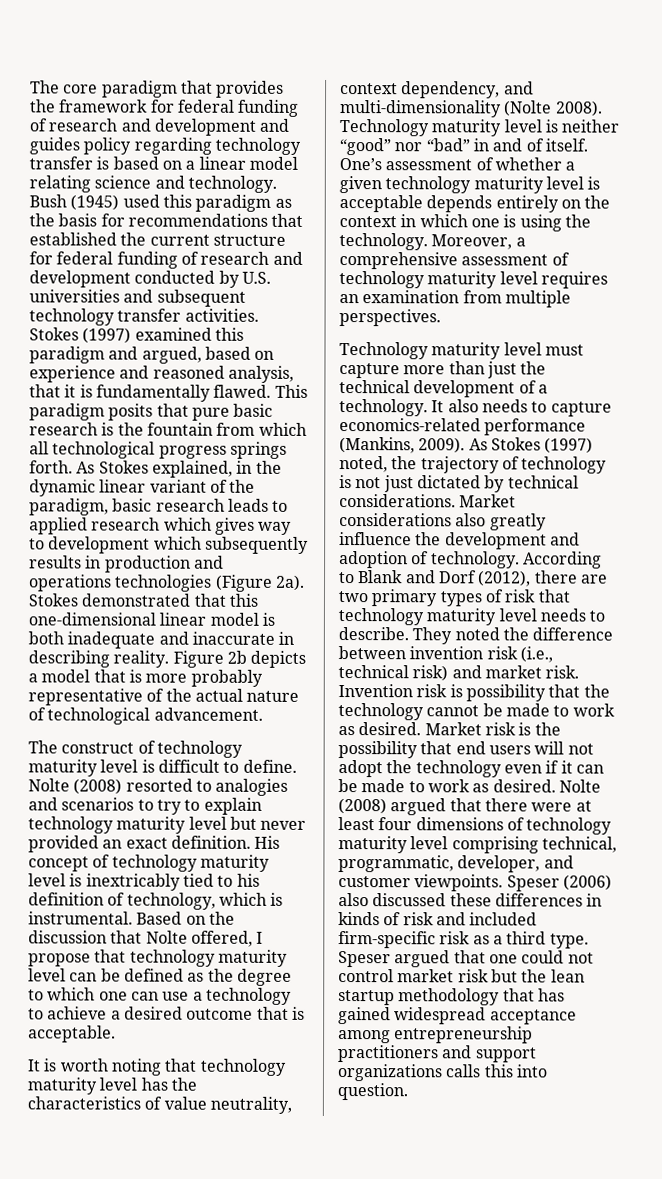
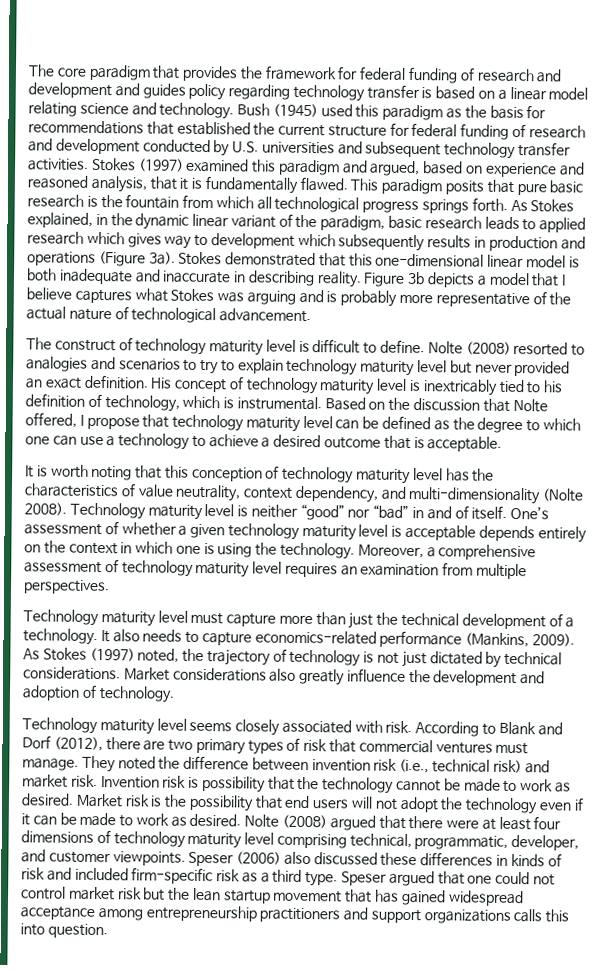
- As Stokes explained, in the dynamic linear variant of the paradigm, basic research leads to applied research which gives way to development which subsequently results in production and operations technologies (Figure 2a).
+ As Stokes explained, in the dynamic linear variant of the paradigm, basic research leads to applied research which gives way to development which subsequently results in production and operations (Figure 3a).
- Figure 2b depicts a model that is more probably representative of the actual nature of technological advancement.
+ Figure 3b depicts a model that I believe captures what Stokes was arguing and is probably more representative of the actual nature of technological advancement.
- It is worth noting that technology maturity level has the characteristics of value neutrality, context dependency, and multi-dimensionality (Nolte 2008).
+ It is worth noting that this conception of technology maturity level has the characteristics of value neutrality, context dependency, and multi-dimensionality (Nolte 2008).
- Market considerations also greatly influence the development and adoption of technology. According to Blank and Dorf (2012), there are two primary types of risk that technology maturity level needs to describe.
+ Market considerations also greatly influence the development and adoption of technology.
+ Technology maturity level seems closely associated with risk. According to Blank and Dorf (2012), there are two primary types of risk that commercial ventures must manage.
- Speser argued that one could not control market risk but the lean startup methodology that has gained widespread acceptance among entrepreneurship practitioners and support organizations calls this into question.
+ Speser argued that one could not control market risk but the lean startup movement that has gained widespread acceptance among entrepreneurship practitioners and support organizations calls this into question.

